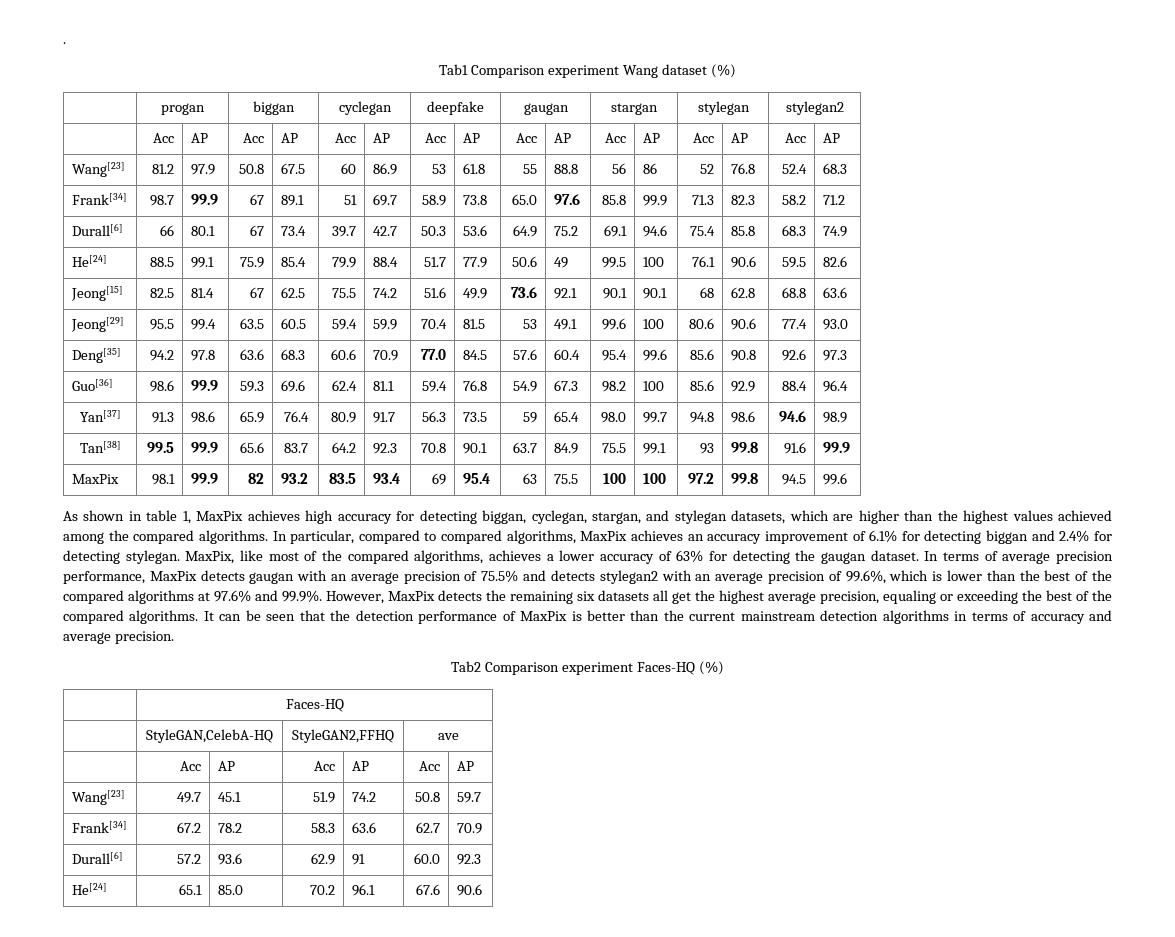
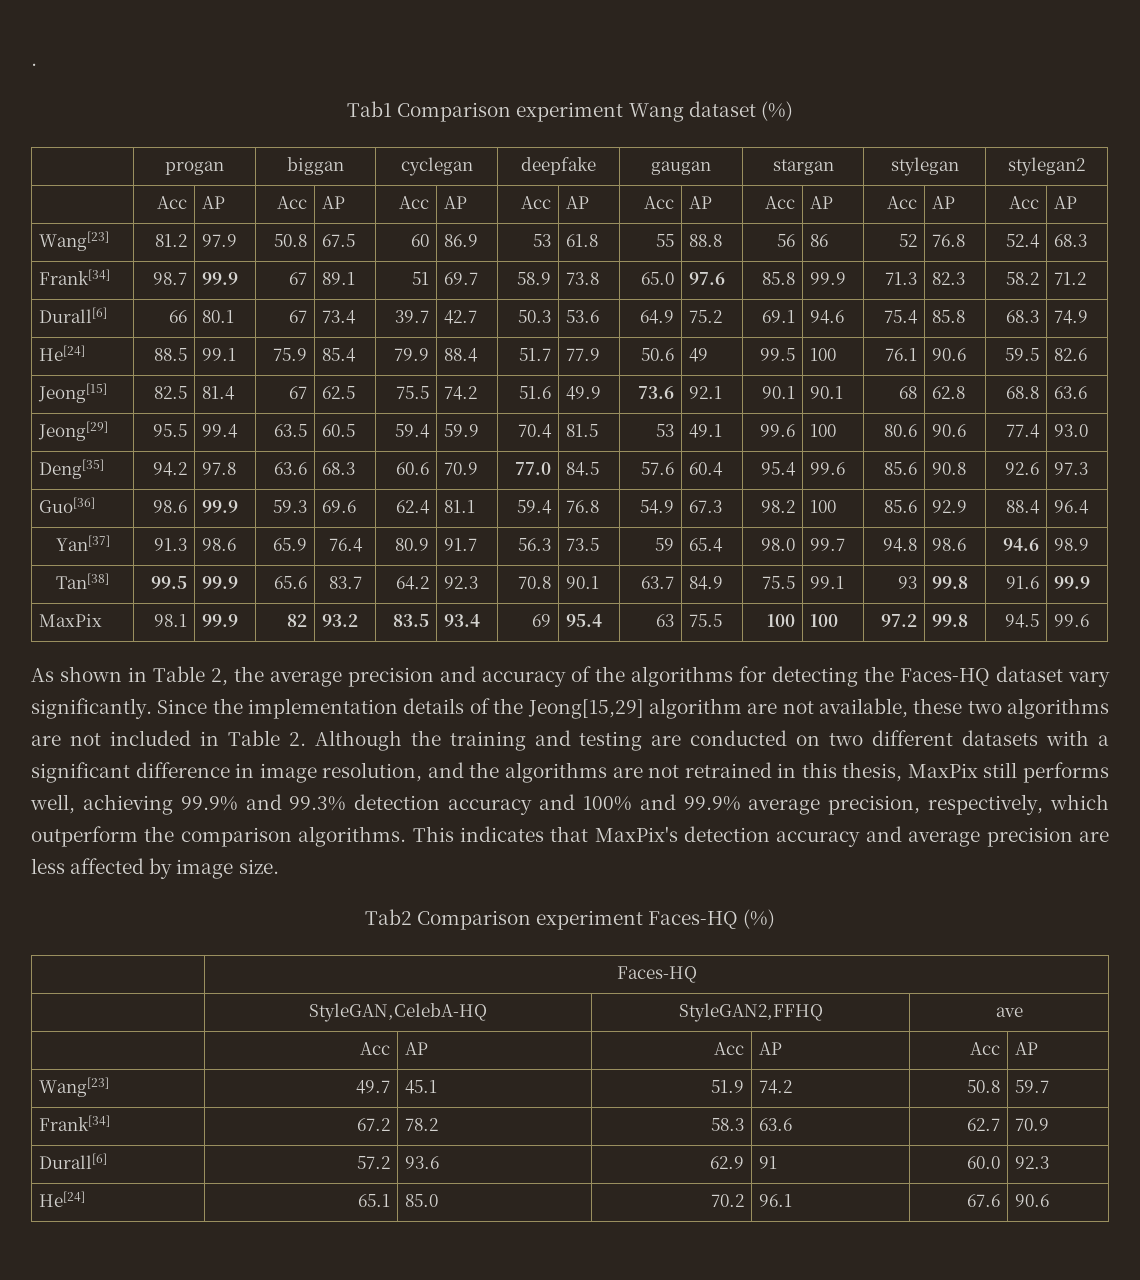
- As shown in table 1, MaxPix achieves high accuracy for detecting biggan, cyclegan, stargan, and stylegan datasets, which are higher than the highest values achieved among the compared algorithms. In particular, compared to compared algorithms, MaxPix achieves an accuracy improvement of 6.1% for detecting biggan and 2.4% for detecting stylegan. MaxPix, like most of the compared algorithms, achieves a lower accuracy of 63% for detecting the gaugan dataset. In terms of average precision performance, MaxPix detects gaugan with an average precision of 75.5% and detects stylegan2 with an average precision of 99.6%, which is lower than the best of the compared algorithms at 97.6% and 99.9%. However, MaxPix detects the remaining six datasets all get the highest average precision, equaling or exceeding the best of the compared algorithms. It can be seen that the detection performance of MaxPix is better than the current mainstream detection algorithms in terms of accuracy and average precision.
+ As shown in Table 2, the average precision and accuracy of the algorithms for detecting the Faces-HQ dataset vary significantly. Since the implementation details of the Jeong[15,29] algorithm are not available, these two algorithms are not included in Table 2. Although the training and testing are conducted on two different datasets with a significant difference in image resolution, and the algorithms are not retrained in this thesis, MaxPix still performs well, achieving 99.9% and 99.3% detection accuracy and 100% and 99.9% average precision, respectively, which outperform the comparison algorithms. This indicates that MaxPix's detection accuracy and average precision are less affected by image size.

